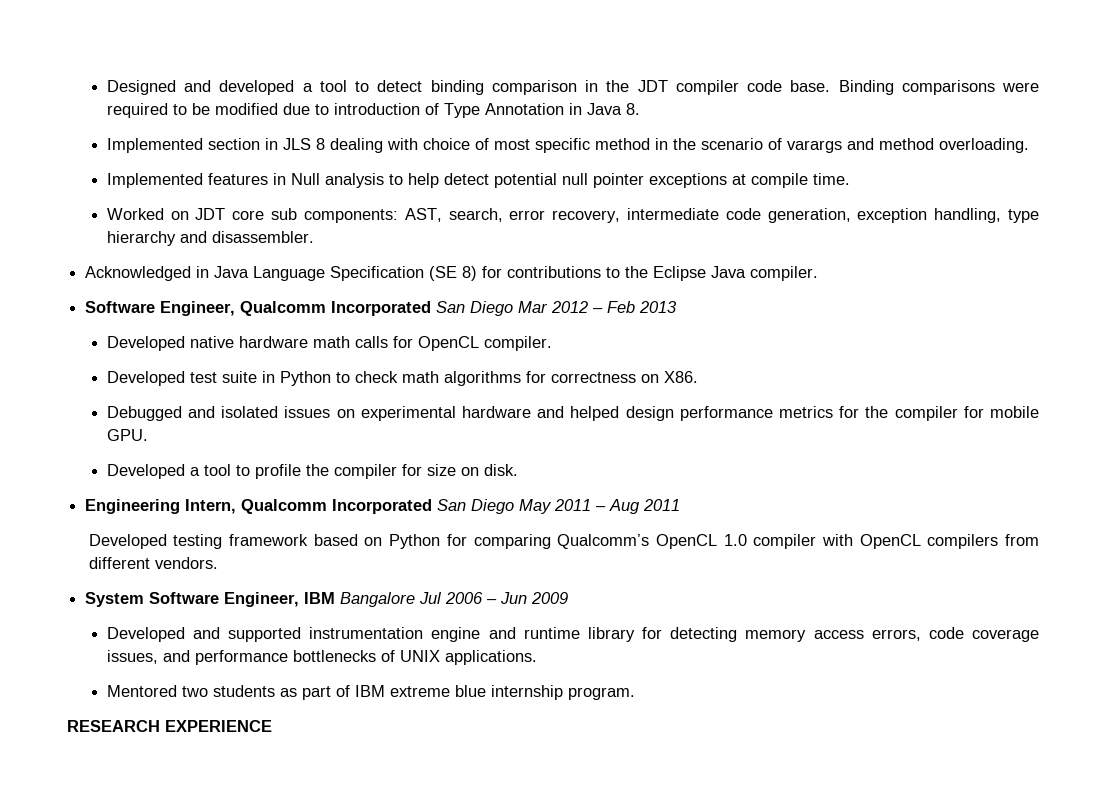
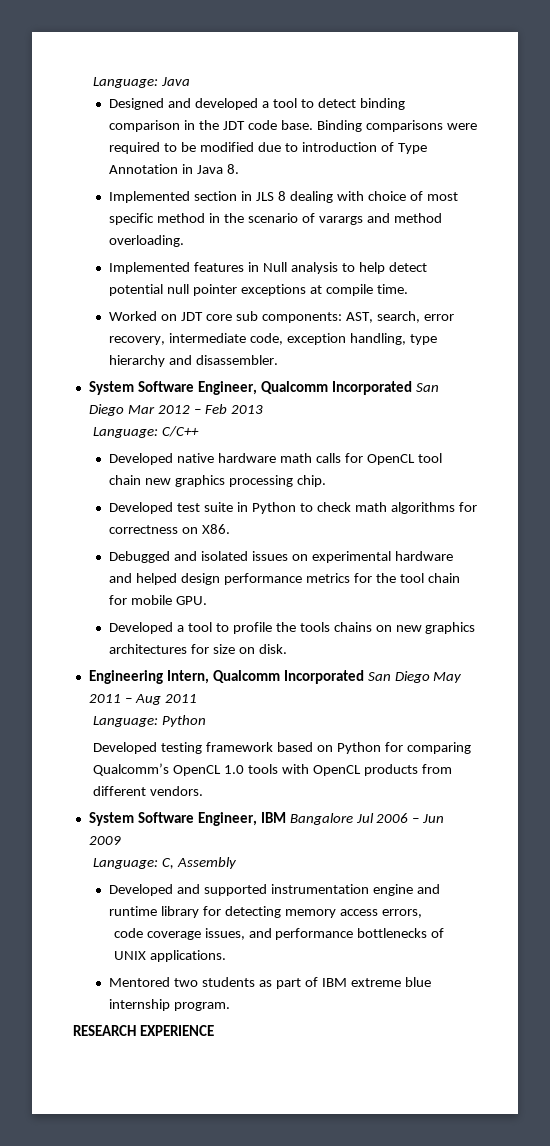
+ Language: Java
- Designed and developed a tool to detect binding comparison in the JDT compiler code base.
+ Designed and developed a tool to detect binding comparison in the JDT code base.
- Worked on JDT core sub components: AST, search, error recovery, intermediate code generation, exception handling, type hierarchy and disassembler.
+ Worked on JDT core sub components: AST, search, error recovery, intermediate code, exception handling, type hierarchy and disassembler.
- Acknowledged in Java Language Specification (SE 8) for contributions to the Eclipse Java compiler.
- Software Engineer, Qualcomm Incorporated San Diego Mar 2012 – Feb 2013
+ System Software Engineer, Qualcomm Incorporated San Diego Mar 2012 – Feb 2013
+ Language: C/C++
- Developed native hardware math calls for OpenCL compiler.
+ Developed native hardware math calls for OpenCL tool chain new graphics processing chip.
- Debugged and isolated issues on experimental hardware and helped design performance metrics for the compiler for mobile GPU.
+ Debugged and isolated issues on experimental hardware and helped design performance metrics for the tool chain for mobile GPU.
- Developed a tool to profile the compiler for size on disk.
+ Developed a tool to profile the tools chains on new graphics architectures for size on disk.
+ Language: Python
- Developed testing framework based on Python for comparing Qualcomm’s OpenCL 1.0 compiler with OpenCL compilers from different vendors.
+ Developed testing framework based on Python for comparing Qualcomm’s OpenCL 1.0 tools with OpenCL products from different vendors.
+ Language: C, Assembly
- Developed and supported instrumentation engine and runtime library for detecting memory access errors, code coverage issues, and performance bottlenecks of UNIX applications.
+ Developed and supported instrumentation engine and runtime library for detecting memory access errors,
+ code coverage issues, and performance bottlenecks of UNIX applications.

